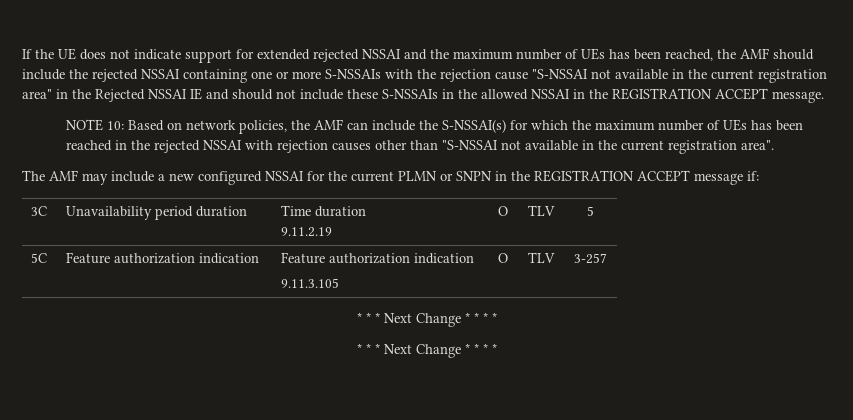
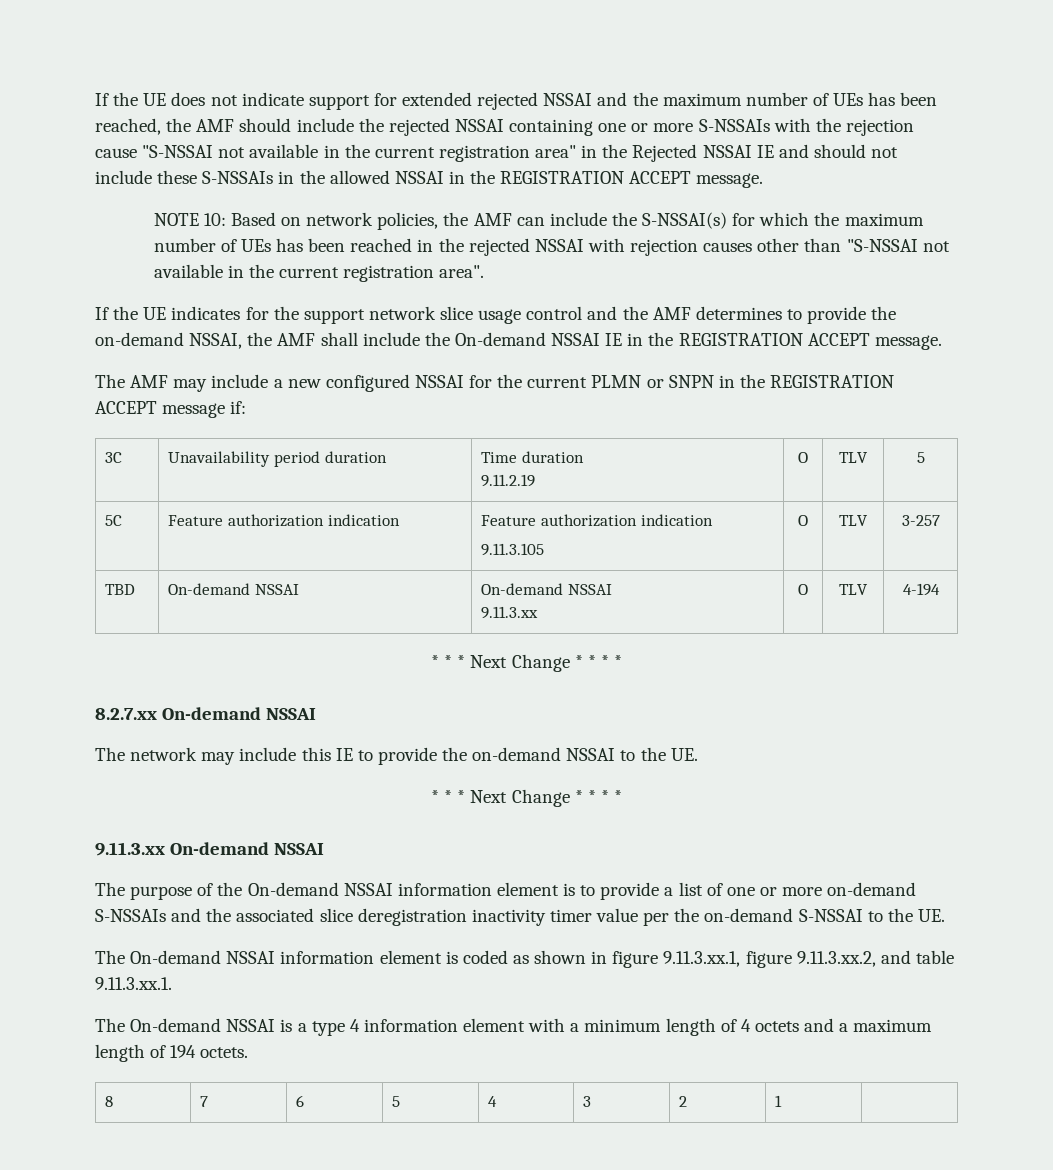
+ If the UE indicates for the support network slice usage control and the AMF determines to provide the on-demand NSSAI, the AMF shall include the On-demand NSSAI IE in the REGISTRATION ACCEPT message.
  5C | Feature authorization indication | Feature authorization indication
  9.11.3.105 | O | TLV | 3-257
+ TBD | On-demand NSSAI | On-demand NSSAI
+ 9.11.3.xx | O | TLV | 4-194
  * * * Next Change * * * *
+ 8.2.7.xx On-demand NSSAI
+ The network may include this IE to provide the on-demand NSSAI to the UE.
  * * * Next Change * * * *
+ 9.11.3.xx On-demand NSSAI
+ The purpose of the On-demand NSSAI information element is to provide a list of one or more on-demand S-NSSAIs and the associated slice deregistration inactivity timer value per the on-demand S-NSSAI to the UE.
+ The On-demand NSSAI information element is coded as shown in figure 9.11.3.xx.1, figure 9.11.3.xx.2, and table 9.11.3.xx.1.
+ The On-demand NSSAI is a type 4 information element with a minimum length of 4 octets and a maximum length of 194 octets.
+ 8 | 7 | 6 | 5 | 4 | 3 | 2 | 1 |

